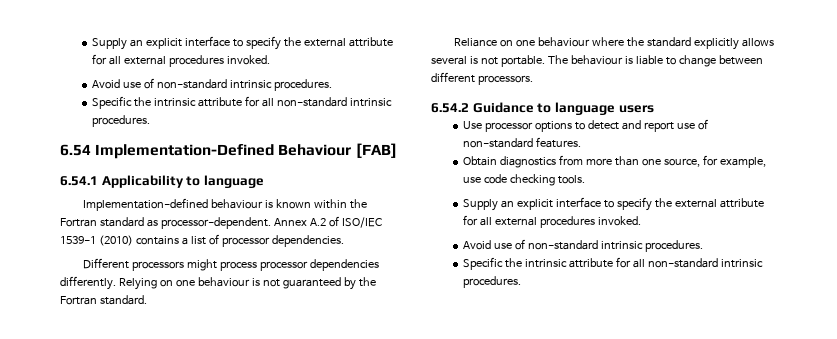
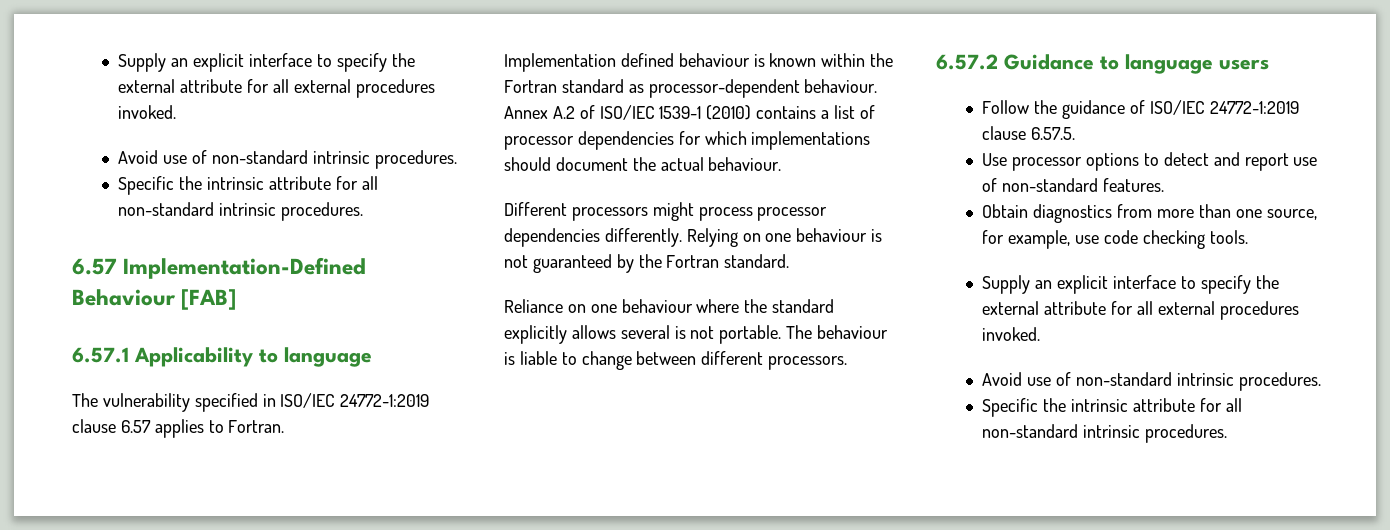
- 6.54 Implementation-Defined Behaviour [FAB]
+ 6.57 Implementation-Defined Behaviour [FAB]
- 6.54.1 Applicability to language
+ 6.57.1 Applicability to language
- Implementation-defined behaviour is known within the Fortran standard as processor-dependent.
+ The vulnerability specified in ISO/IEC 24772-1:2019 clause 6.57 applies to Fortran.
+ Implementation defined behaviour is known within the Fortran standard as processor-dependent behaviour.
- Annex A.2 of ISO/IEC 1539-1 (2010) contains a list of processor dependencies.
+ Annex A.2 of ISO/IEC 1539-1 (2010) contains a list of processor dependencies for which implementations should document the actual behaviour.
- 6.54.2 Guidance to language users
+ 6.57.2 Guidance to language users
+ Follow the guidance of ISO/IEC 24772-1:2019 clause 6.57.5.

